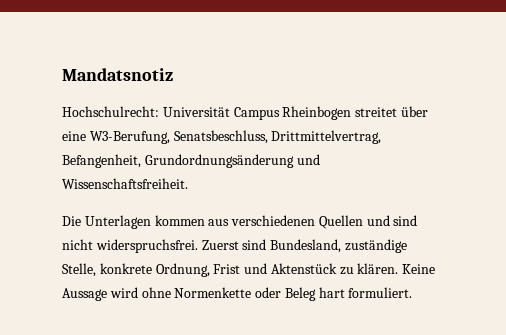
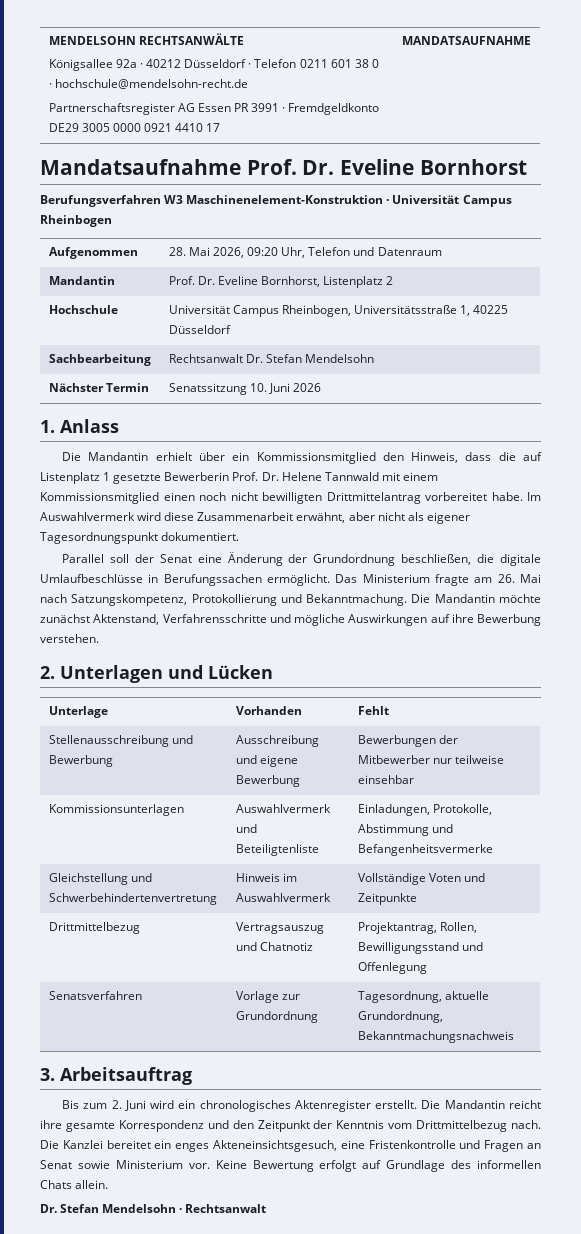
- Mandatsnotiz
- Hochschulrecht: Universität Campus Rheinbogen streitet über eine W3-Berufung, Senatsbeschluss, Drittmittelvertrag, Befangenheit, Grundordnungsänderung und Wissenschaftsfreiheit.
- Die Unterlagen kommen aus verschiedenen Quellen und sind nicht widerspruchsfrei. Zuerst sind Bundesland, zuständige Stelle, konkrete Ordnung, Frist und Aktenstück zu klären. Keine Aussage wird ohne Normenkette oder Beleg hart formuliert.
+ MENDELSOHN RECHTSANWÄLTE
+ Königsallee 92a · 40212 Düsseldorf · Telefon 0211 601 38 0 · hochschule@mendelsohn-recht.de
+ Partnerschaftsregister AG Essen PR 3991 · Fremdgeldkonto DE29 3005 0000 0921 4410 17 | MANDATSAUFNAHME
+ Mandatsaufnahme Prof. Dr. Eveline Bornhorst
+ Berufungsverfahren W3 Maschinenelement-Konstruktion · Universität Campus Rheinbogen
+ Aufgenommen | 28. Mai 2026, 09:20 Uhr, Telefon und Datenraum
+ Mandantin | Prof. Dr. Eveline Bornhorst, Listenplatz 2
+ Hochschule | Universität Campus Rheinbogen, Universitätsstraße 1, 40225 Düsseldorf
+ Sachbearbeitung | Rechtsanwalt Dr. Stefan Mendelsohn
+ Nächster Termin | Senatssitzung 10. Juni 2026
+ 1. Anlass
+ Die Mandantin erhielt über ein Kommissionsmitglied den Hinweis, dass die auf Listenplatz 1 gesetzte Bewerberin Prof. Dr. Helene Tannwald mit einem Kommissionsmitglied einen noch nicht bewilligten Drittmittelantrag vorbereitet habe. Im Auswahlvermerk wird diese Zusammenarbeit erwähnt, aber nicht als eigener Tagesordnungspunkt dokumentiert.
+ Parallel soll der Senat eine Änderung der Grundordnung beschließen, die digitale Umlaufbeschlüsse in Berufungssachen ermöglicht. Das Ministerium fragte am 26. Mai nach Satzungskompetenz, Protokollierung und Bekanntmachung. Die Mandantin möchte zunächst Aktenstand, Verfahrensschritte und mögliche Auswirkungen auf ihre Bewerbung verstehen.
+ 2. Unterlagen und Lücken
+ Unterlage | Vorhanden | Fehlt
+ Stellenausschreibung und Bewerbung | Ausschreibung und eigene Bewerbung | Bewerbungen der Mitbewerber nur teilweise einsehbar
+ Kommissionsunterlagen | Auswahlvermerk und Beteiligtenliste | Einladungen, Protokolle, Abstimmung und Befangenheitsvermerke
+ Gleichstellung und Schwerbehindertenvertretung | Hinweis im Auswahlvermerk | Vollständige Voten und Zeitpunkte
+ Drittmittelbezug | Vertragsauszug und Chatnotiz | Projektantrag, Rollen, Bewilligungsstand und Offenlegung
+ Senatsverfahren | Vorlage zur Grundordnung | Tagesordnung, aktuelle Grundordnung, Bekanntmachungsnachweis
+ 3. Arbeitsauftrag
+ Bis zum 2. Juni wird ein chronologisches Aktenregister erstellt. Die Mandantin reicht ihre gesamte Korrespondenz und den Zeitpunkt der Kenntnis vom Drittmittelbezug nach. Die Kanzlei bereitet ein enges Akteneinsichtsgesuch, eine Fristenkontrolle und Fragen an Senat sowie Ministerium vor. Keine Bewertung erfolgt auf Grundlage des informellen Chats allein.
+ Dr. Stefan Mendelsohn · Rechtsanwalt

